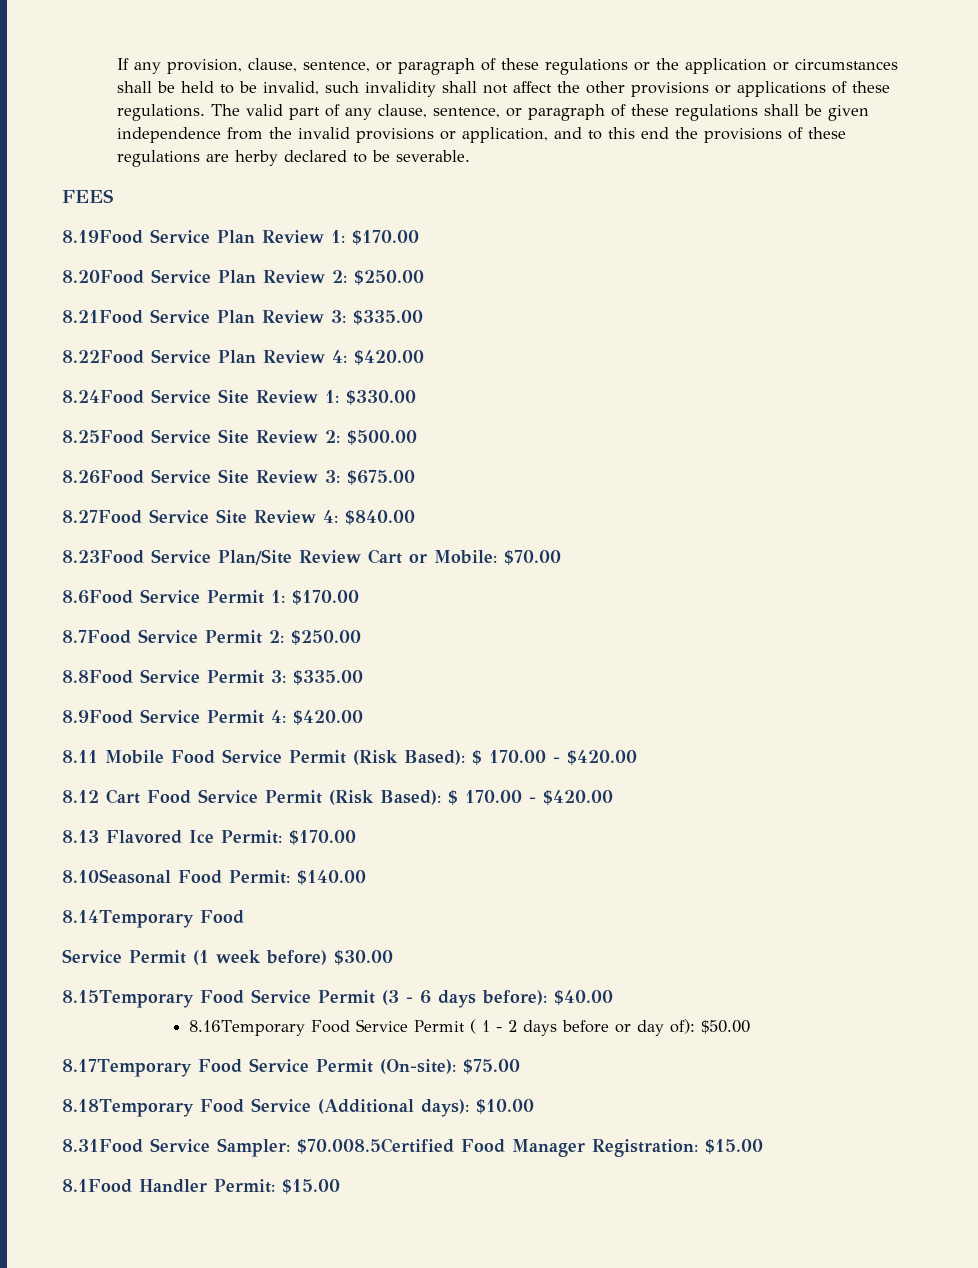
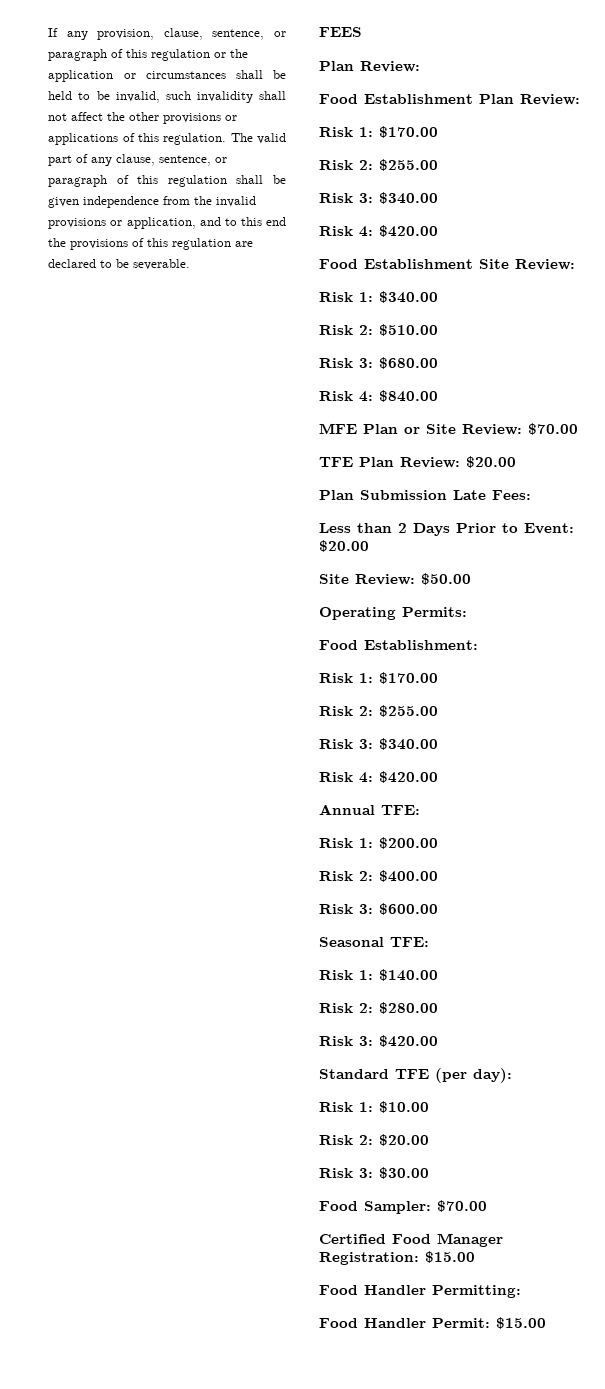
- If any provision, clause, sentence, or paragraph of these regulations or the application or circumstances shall be held to be invalid, such invalidity shall not affect the other provisions or applications of these regulations.
+ If any provision, clause, sentence, or paragraph of this regulation or the application or circumstances shall be held to be invalid, such invalidity shall not affect the other provisions or applications of this regulation.
- The valid part of any clause, sentence, or paragraph of these regulations shall be given independence from the invalid provisions or application, and to this end the provisions of these regulations are herby declared to be severable.
+ The valid part of any clause, sentence, or paragraph of this regulation shall be given independence from the invalid provisions or application, and to this end the provisions of this regulation are declared to be severable.
  FEES
- 8.19Food Service Plan Review 1: $170.00
- 8.20Food Service Plan Review 2: $250.00
- 8.21Food Service Plan Review 3: $335.00
- 8.22Food Service Plan Review 4: $420.00
- 8.24Food Service Site Review 1: $330.00
- 8.25Food Service Site Review 2: $500.00
- 8.26Food Service Site Review 3: $675.00
- 8.27Food Service Site Review 4: $840.00
- 8.23Food Service Plan/Site Review Cart or Mobile: $70.00
- 8.6Food Service Permit 1: $170.00
- 8.7Food Service Permit 2: $250.00
- 8.8Food Service Permit 3: $335.00
- 8.9Food Service Permit 4: $420.00
- 8.11 Mobile Food Service Permit (Risk Based): $ 170.00 - $420.00
- 8.12 Cart Food Service Permit (Risk Based): $ 170.00 - $420.00
- 8.13 Flavored Ice Permit: $170.00
- 8.10Seasonal Food Permit: $140.00
- 8.14Temporary Food
- Service Permit (1 week before) $30.00
- 8.15Temporary Food Service Permit (3 - 6 days before): $40.00
- 8.16Temporary Food Service Permit ( 1 - 2 days before or day of): $50.00
- 8.17Temporary Food Service Permit (On-site): $75.00
- 8.18Temporary Food Service (Additional days): $10.00
- 8.31Food Service Sampler: $70.008.5Certified Food Manager Registration: $15.00
+ Plan Review:
+ Food Establishment Plan Review:
+ Risk 1: $170.00
+ Risk 2: $255.00
+ Risk 3: $340.00
+ Risk 4: $420.00
+ Food Establishment Site Review:
+ Risk 1: $340.00
+ Risk 2: $510.00
+ Risk 3: $680.00
+ Risk 4: $840.00
+ MFE Plan or Site Review: $70.00
+ TFE Plan Review: $20.00
+ Plan Submission Late Fees:
+ Less than 2 Days Prior to Event: $20.00
+ Site Review: $50.00
+ Operating Permits:
+ Food Establishment:
+ Risk 1: $170.00
+ Risk 2: $255.00
+ Risk 3: $340.00
+ Risk 4: $420.00
+ Annual TFE:
+ Risk 1: $200.00
+ Risk 2: $400.00
+ Risk 3: $600.00
+ Seasonal TFE:
+ Risk 1: $140.00
+ Risk 2: $280.00
+ Risk 3: $420.00
+ Standard TFE (per day):
+ Risk 1: $10.00
+ Risk 2: $20.00
+ Risk 3: $30.00
+ Food Sampler: $70.00
+ Certified Food Manager Registration: $15.00
- 8.1Food Handler Permit: $15.00
+ Food Handler Permitting:
+ Food Handler Permit: $15.00

